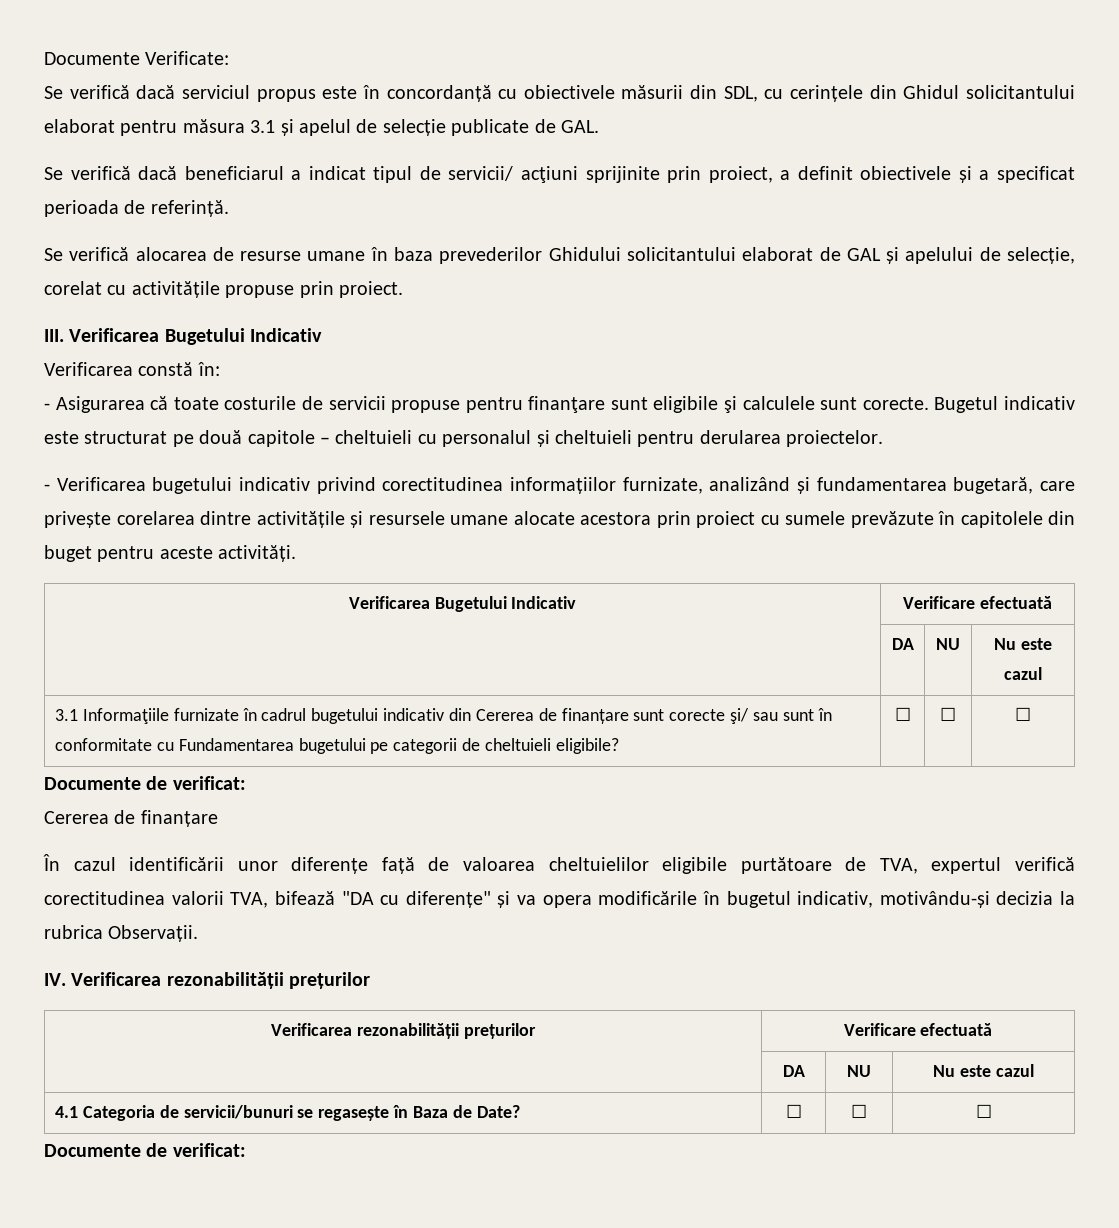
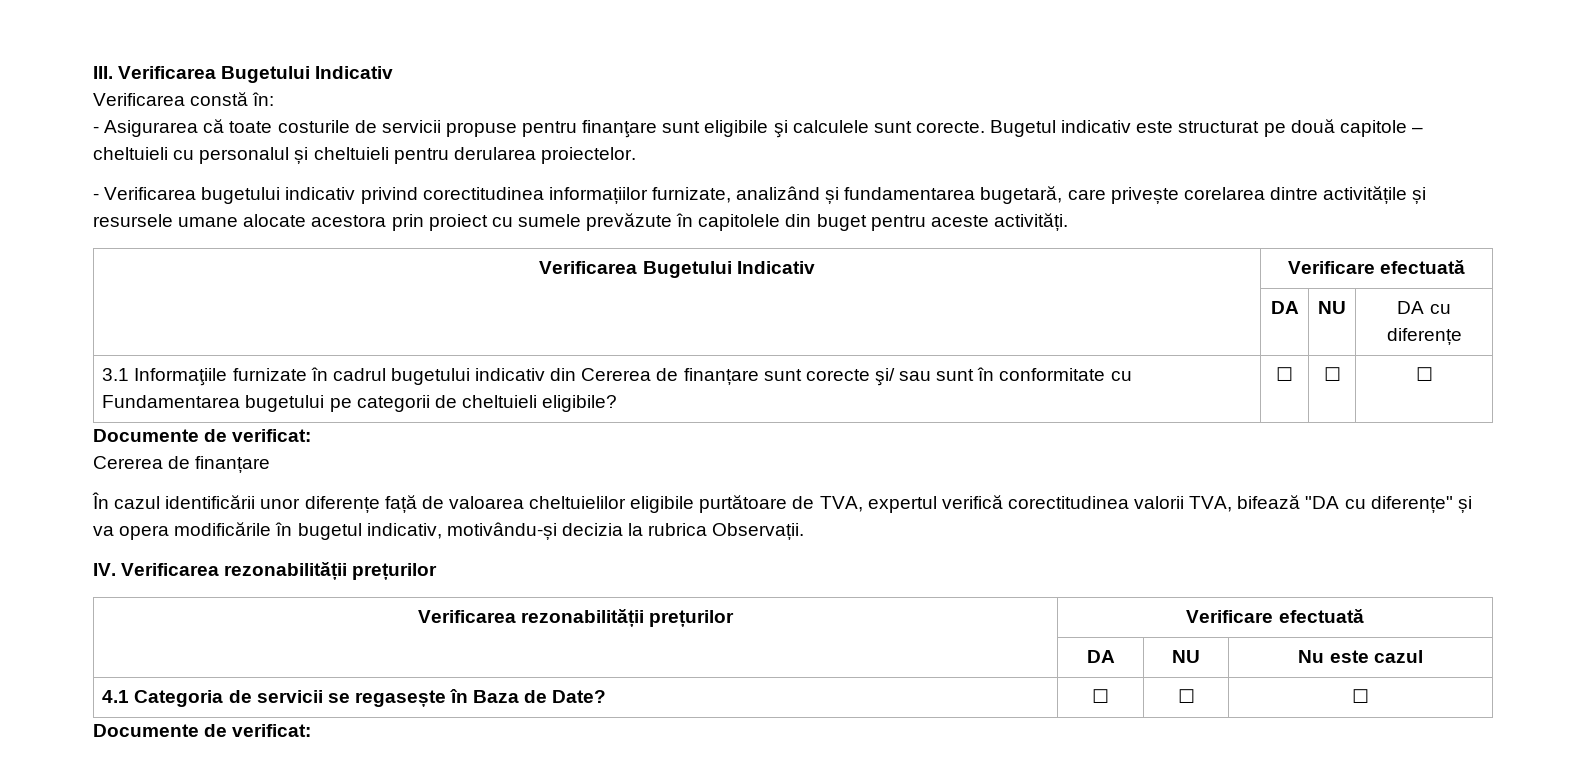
- Documente Verificate:
- Se verifică dacă serviciul propus este în concordanță cu obiectivele măsurii din SDL, cu cerințele din Ghidul solicitantului elaborat pentru măsura 3.1 și apelul de selecție publicate de GAL.
- Se verifică dacă beneficiarul a indicat tipul de servicii/ acţiuni sprijinite prin proiect, a definit obiectivele și a specificat perioada de referință.
- Se verifică alocarea de resurse umane în baza prevederilor Ghidului solicitantului elaborat de GAL și apelului de selecție, corelat cu activitățile propuse prin proiect.
  Verificarea Bugetului Indicativ | Verificare efectuată
- | DA | NU | Nu este cazul
+ | DA | NU | DA cu diferențe
- 4.1 Categoria de servicii/bunuri se regasește în Baza de Date? | ☐ | ☐ | ☐
+ 4.1 Categoria de servicii se regasește în Baza de Date? | ☐ | ☐ | ☐

